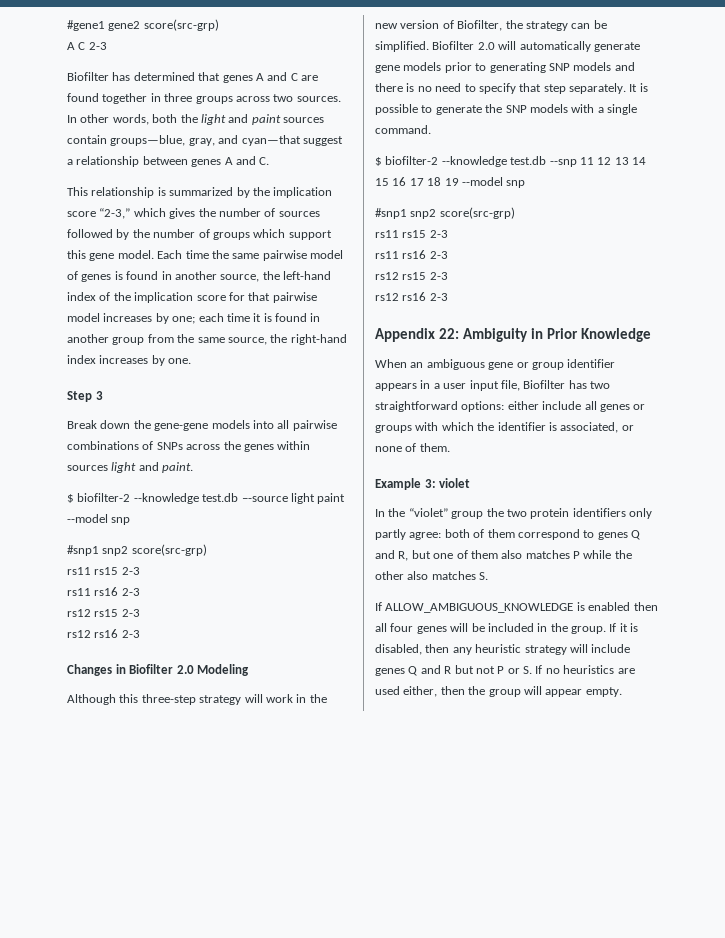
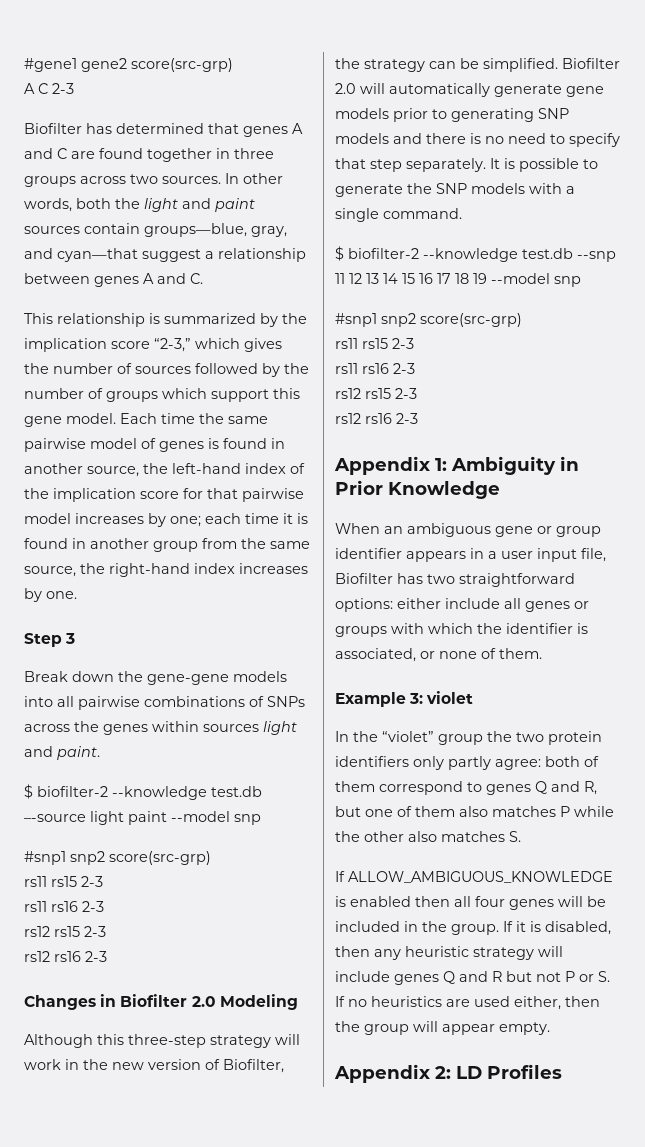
- Appendix 22: Ambiguity in Prior Knowledge
+ Appendix 1: Ambiguity in Prior Knowledge
+ Appendix 2: LD Profiles

